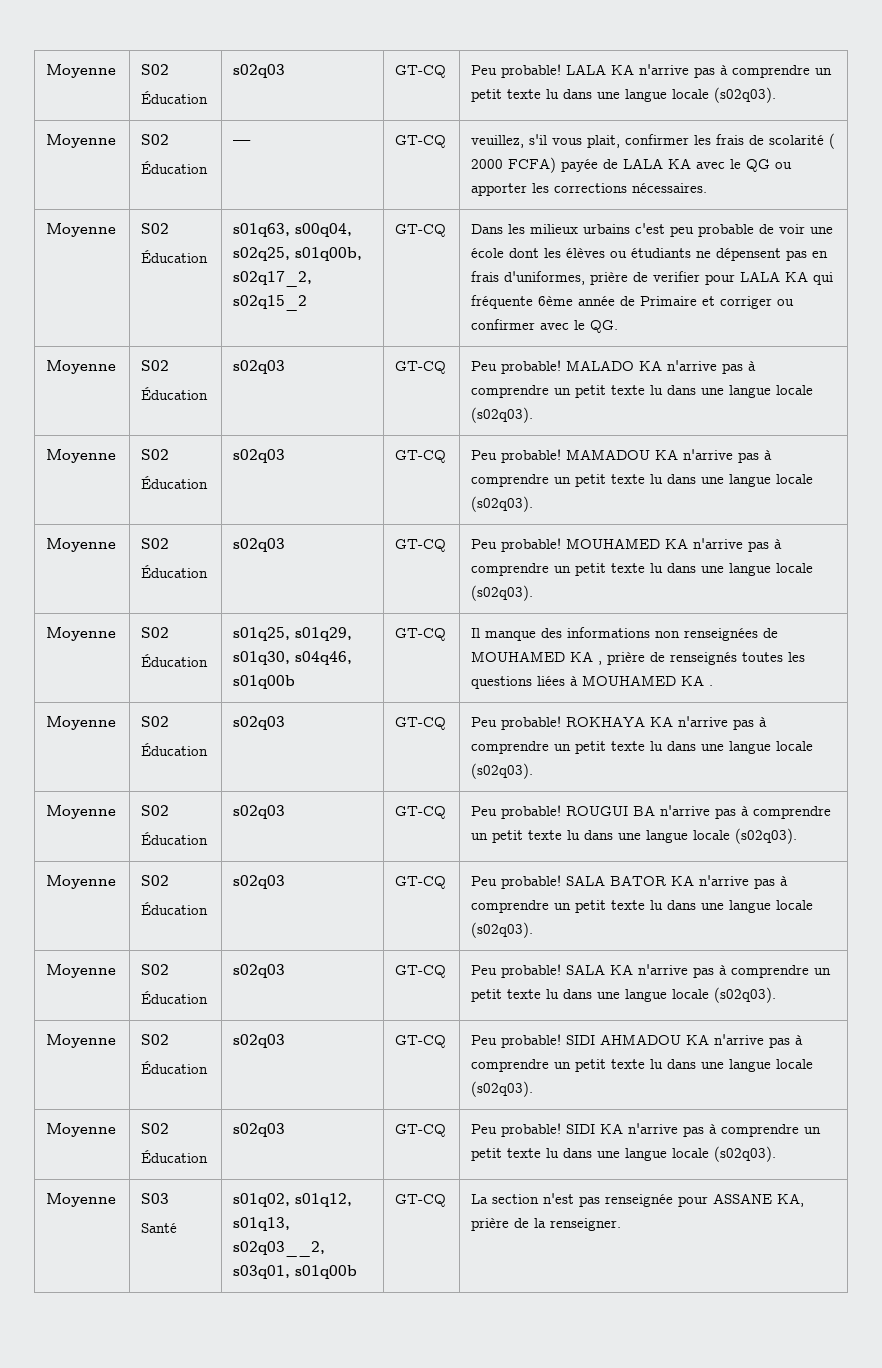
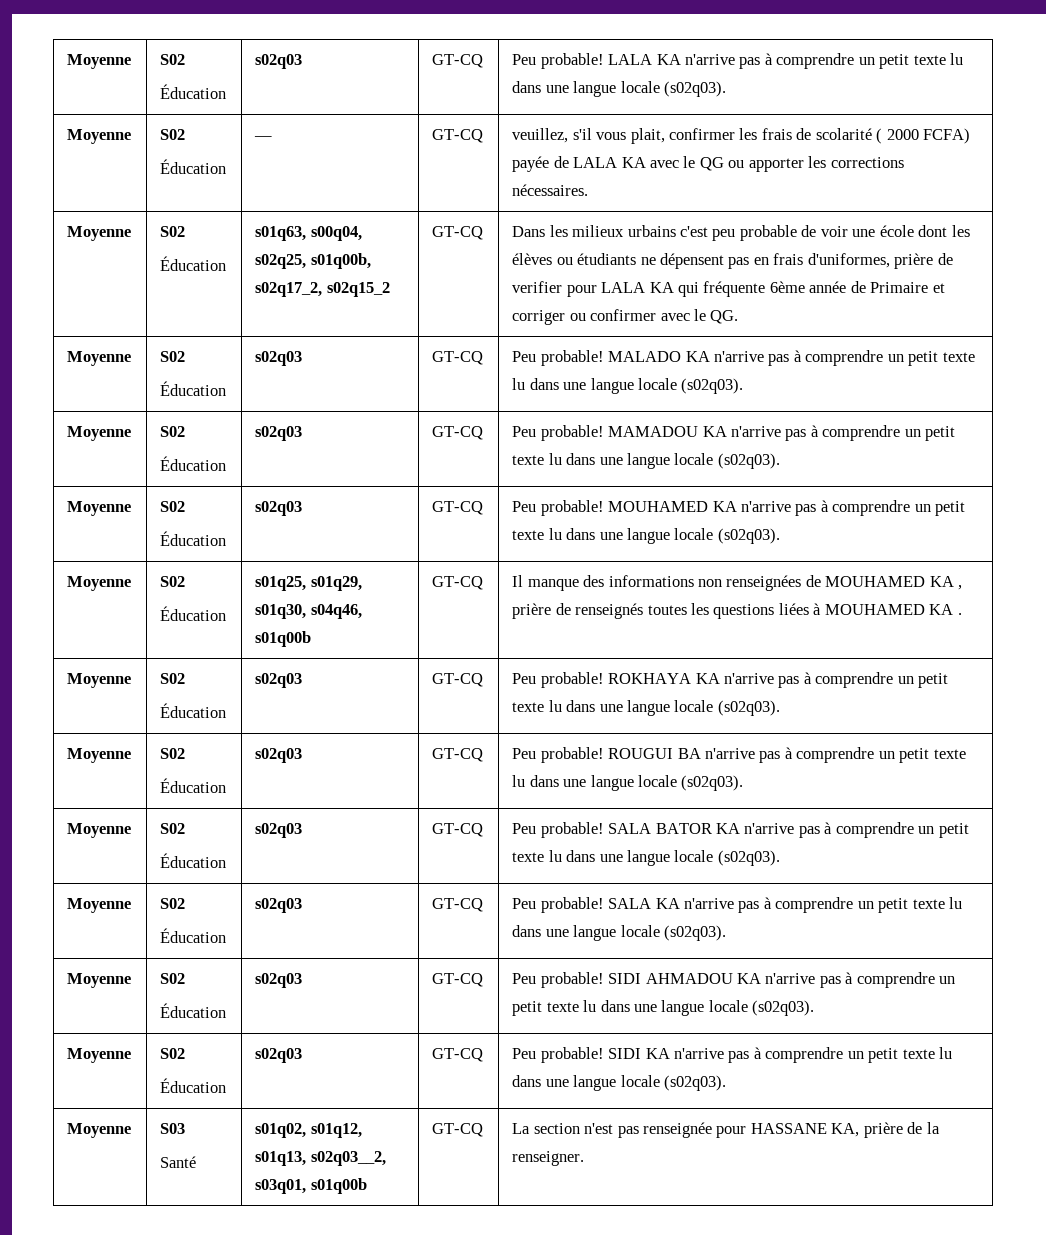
  Moyenne | S03
- Santé | s01q02, s01q12, s01q13, s02q03__2, s03q01, s01q00b | GT-CQ | La section n'est pas renseignée pour ASSANE KA, prière de la renseigner.
+ Santé | s01q02, s01q12, s01q13, s02q03__2, s03q01, s01q00b | GT-CQ | La section n'est pas renseignée pour HASSANE KA, prière de la renseigner.

